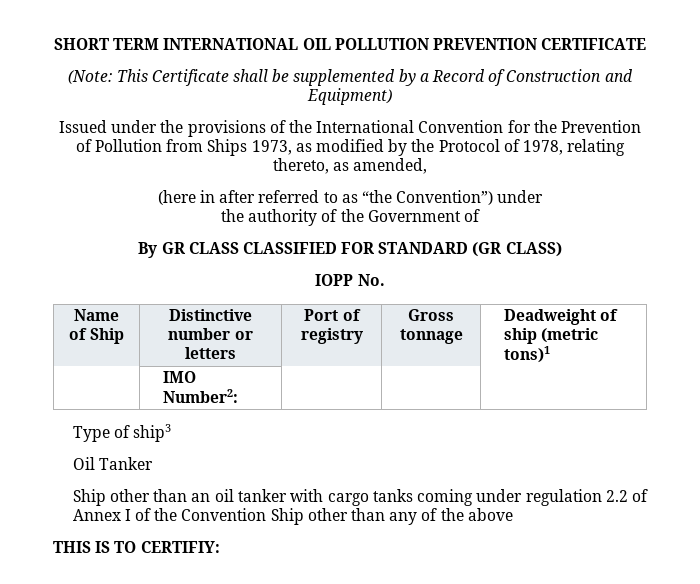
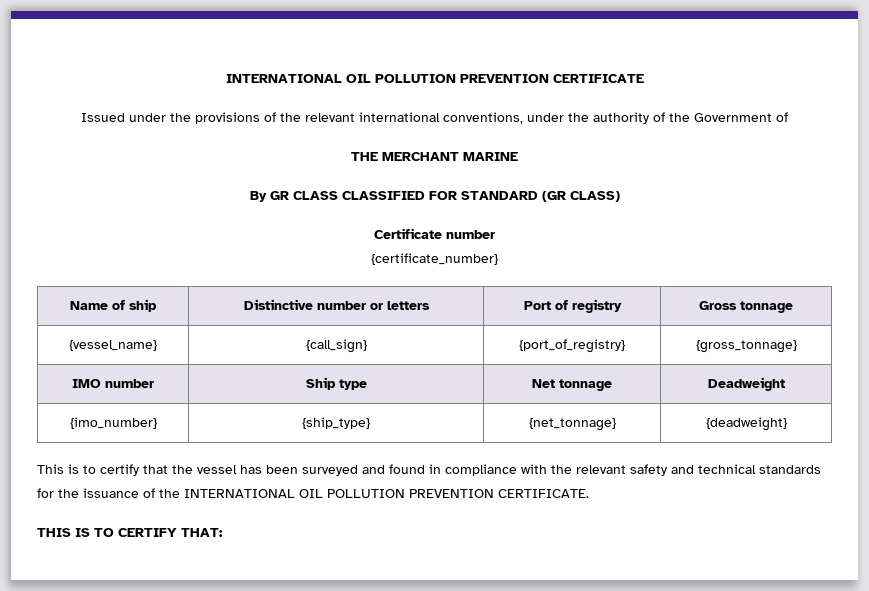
- SHORT TERM INTERNATIONAL OIL POLLUTION PREVENTION CERTIFICATE
+ INTERNATIONAL OIL POLLUTION PREVENTION CERTIFICATE
- (Note: This Certificate shall be supplemented by a Record of Construction and Equipment)
- Issued under the provisions of the International Convention for the Prevention of Pollution from Ships 1973, as modified by the Protocol of 1978, relating thereto, as amended,
- (here in after referred to as “the Convention”) under
- the authority of the Government of
+ Issued under the provisions of the relevant international conventions, under the authority of the Government of
+ THE MERCHANT MARINE
- IOPP No.
+ Certificate number
+ {certificate_number}
- Name of Ship | Distinctive number or letters | Port of registry | Gross tonnage | Deadweight of ship (metric tons)1
- | IMO Number2: | | |
- Type of ship3
- Oil Tanker
- Ship other than an oil tanker with cargo tanks coming under regulation 2.2 of Annex I of the Convention Ship other than any of the above
+ Name of ship | Distinctive number or letters | Port of registry | Gross tonnage
+ {vessel_name} | {call_sign} | {port_of_registry} | {gross_tonnage}
+ IMO number | Ship type | Net tonnage | Deadweight
+ {imo_number} | {ship_type} | {net_tonnage} | {deadweight}
+ This is to certify that the vessel has been surveyed and found in compliance with the relevant safety and technical standards for the issuance of the INTERNATIONAL OIL POLLUTION PREVENTION CERTIFICATE.
- THIS IS TO CERTIFIY:
+ THIS IS TO CERTIFY THAT:

